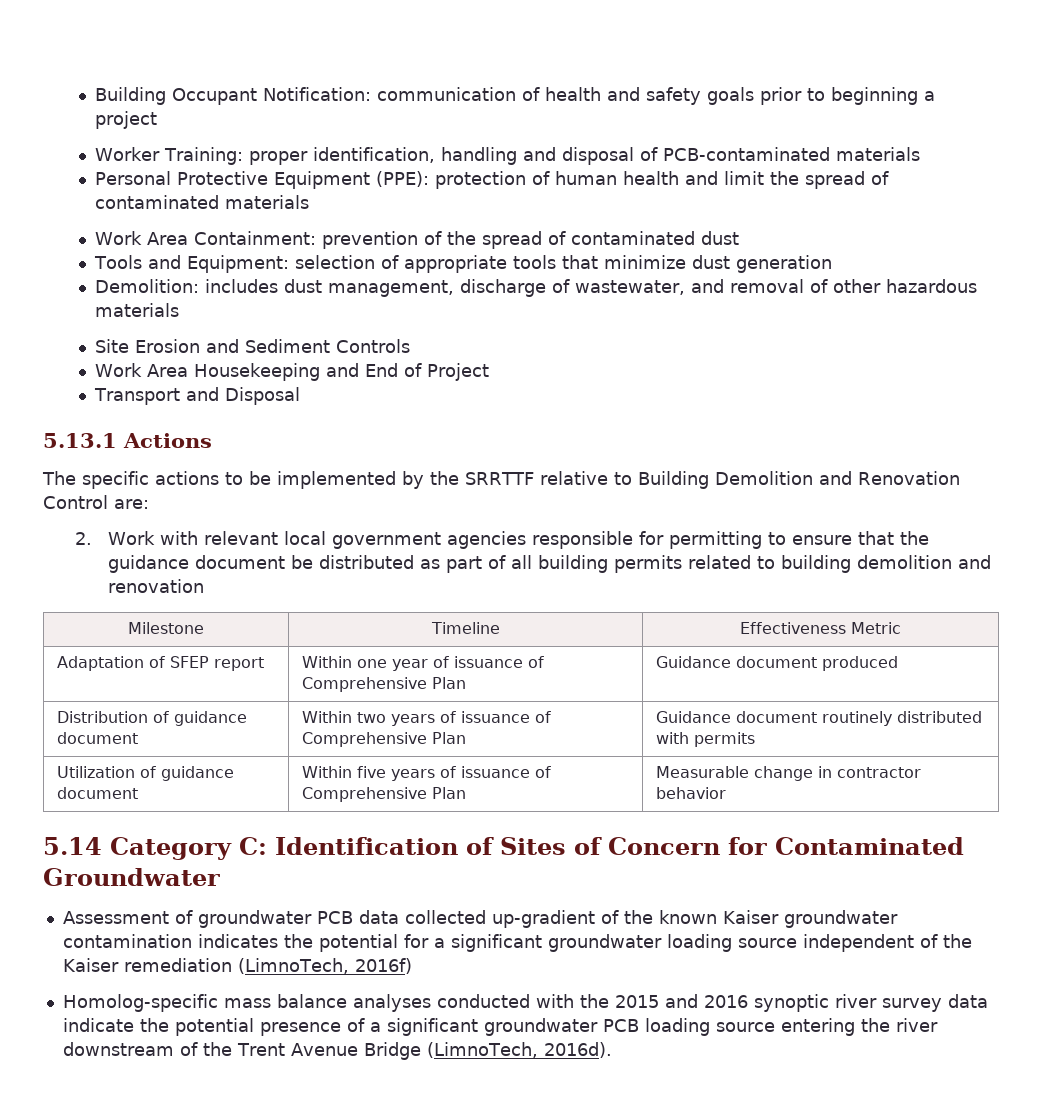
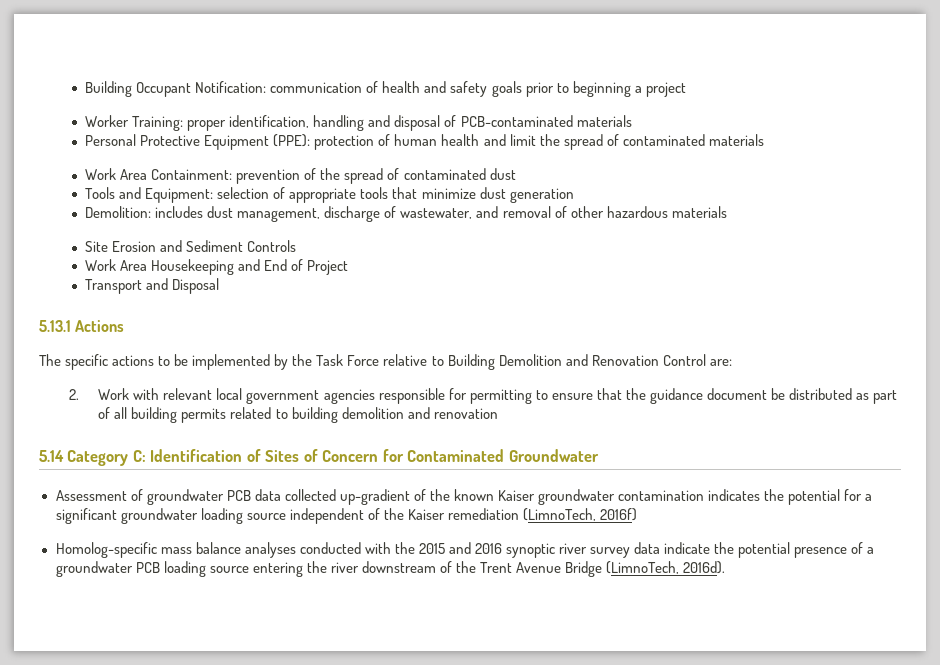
- The specific actions to be implemented by the SRRTTF relative to Building Demolition and Renovation Control are:
+ The specific actions to be implemented by the Task Force relative to Building Demolition and Renovation Control are:
- Milestone | Timeline | Effectiveness Metric
- Adaptation of SFEP report | Within one year of issuance of Comprehensive Plan | Guidance document produced
- Distribution of guidance document | Within two years of issuance of Comprehensive Plan | Guidance document routinely distributed with permits
- Utilization of guidance document | Within five years of issuance of Comprehensive Plan | Measurable change in contractor behavior
- Homolog-specific mass balance analyses conducted with the 2015 and 2016 synoptic river survey data indicate the potential presence of a significant groundwater PCB loading source entering the river downstream of the Trent Avenue Bridge (LimnoTech, 2016d).
+ Homolog-specific mass balance analyses conducted with the 2015 and 2016 synoptic river survey data indicate the potential presence of a groundwater PCB loading source entering the river downstream of the Trent Avenue Bridge (LimnoTech, 2016d).

